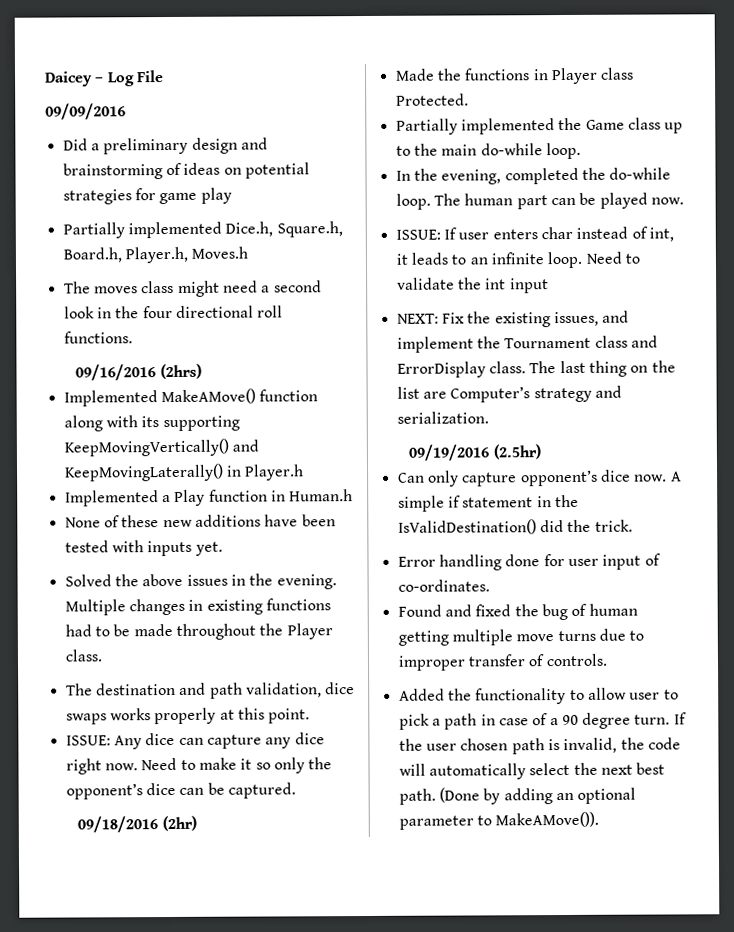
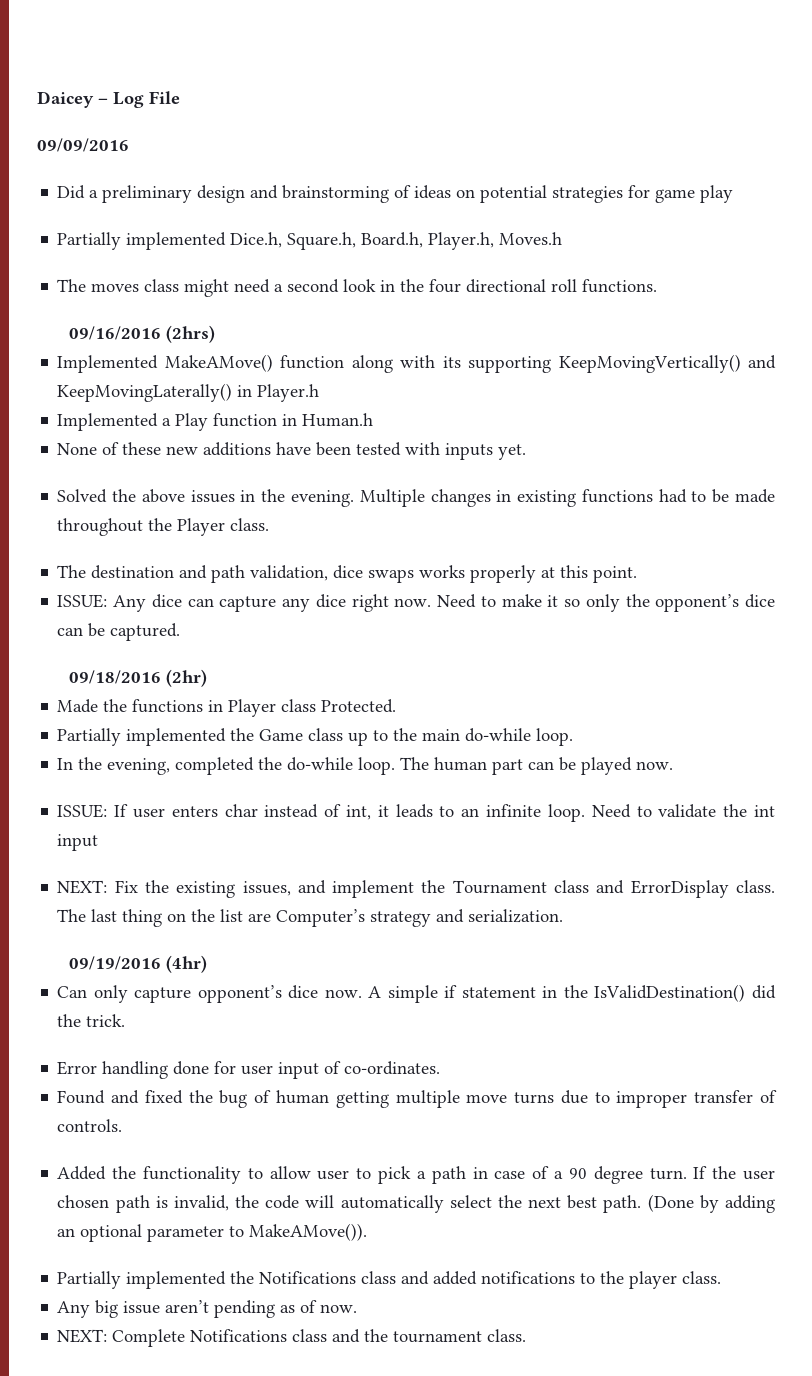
- 09/19/2016 (2.5hr)
+ 09/19/2016 (4hr)
+ Partially implemented the Notifications class and added notifications to the player class.
+ Any big issue aren’t pending as of now.
+ NEXT: Complete Notifications class and the tournament class.

